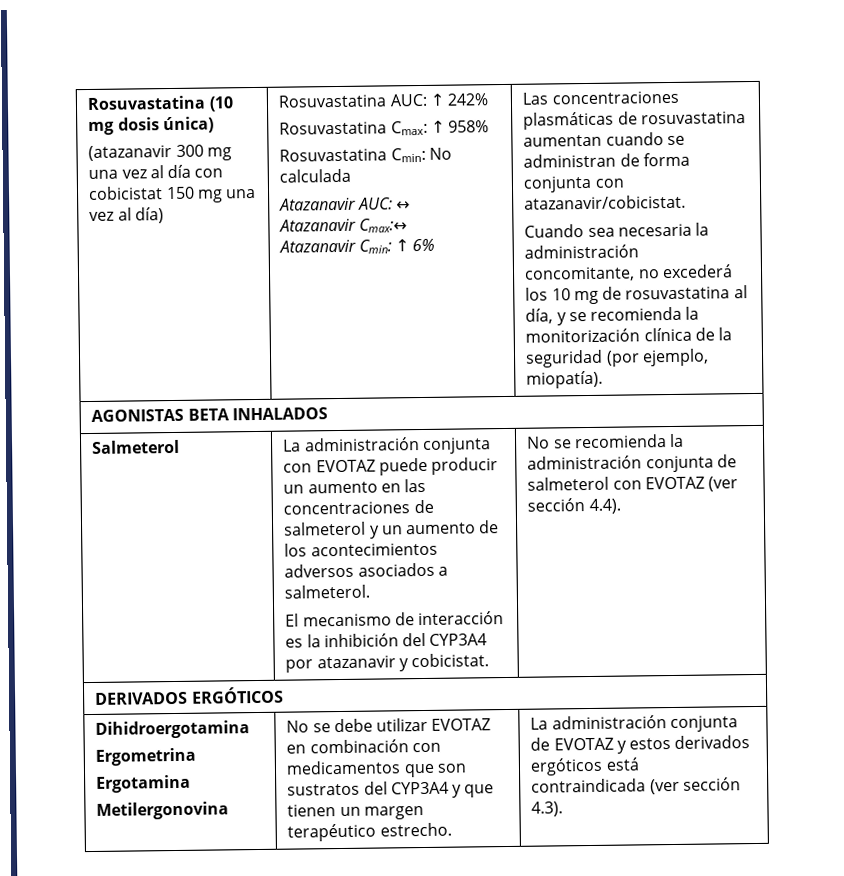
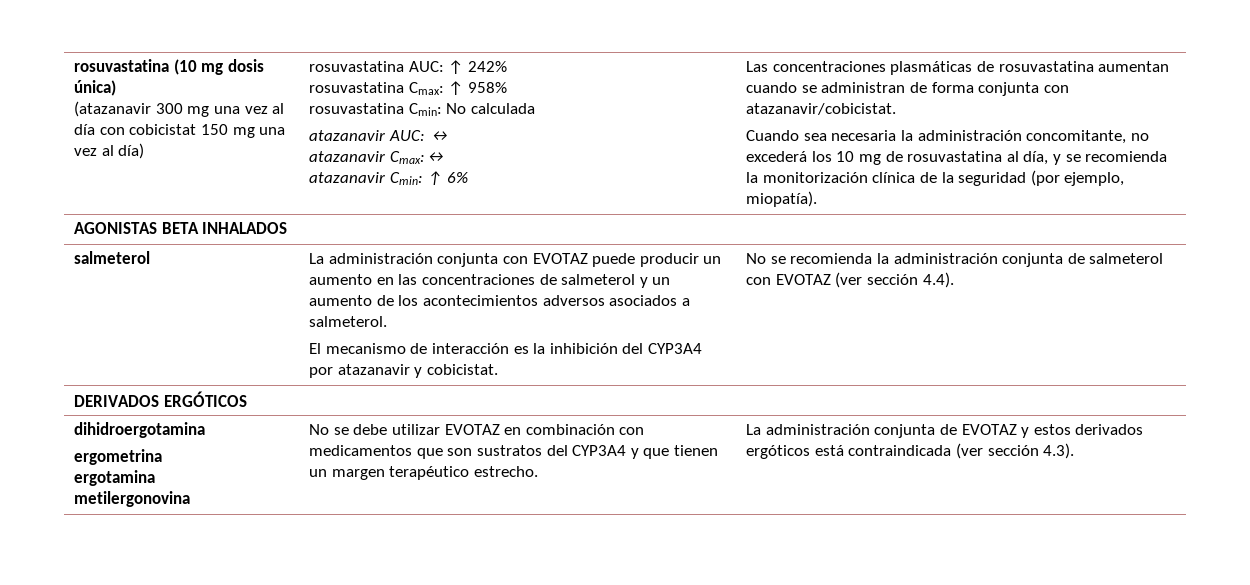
- Rosuvastatina (10 mg dosis única)
+ rosuvastatina (10 mg dosis única)
- Rosuvastatina AUC: ↑ 242%
+ rosuvastatina AUC: ↑ 242%
- Rosuvastatina Cmax: ↑ 958%
+ rosuvastatina Cmax: ↑ 958%
- Rosuvastatina Cmin: No calculada
+ rosuvastatina Cmin: No calculada
- Atazanavir AUC: ↔
+ atazanavir AUC: ↔
- Atazanavir Cmax:↔
+ atazanavir Cmax:↔
- Atazanavir Cmin: ↑ 6%
+ atazanavir Cmin: ↑ 6%
  AGONISTAS BETA INHALADOS
- Salmeterol
+ salmeterol
- Dihidroergotamina
- Ergometrina
- Ergotamina
- Metilergonovina | No se debe utilizar EVOTAZ en combinación con medicamentos que son sustratos del CYP3A4 y que tienen un margen terapéutico estrecho. | La administración conjunta de EVOTAZ y estos derivados ergóticos está contraindicada (ver sección 4.3).
+ dihidroergotamina
+ ergometrina
+ ergotamina
+ metilergonovina | No se debe utilizar EVOTAZ en combinación con medicamentos que son sustratos del CYP3A4 y que tienen un margen terapéutico estrecho. | La administración conjunta de EVOTAZ y estos derivados ergóticos está contraindicada (ver sección 4.3).

